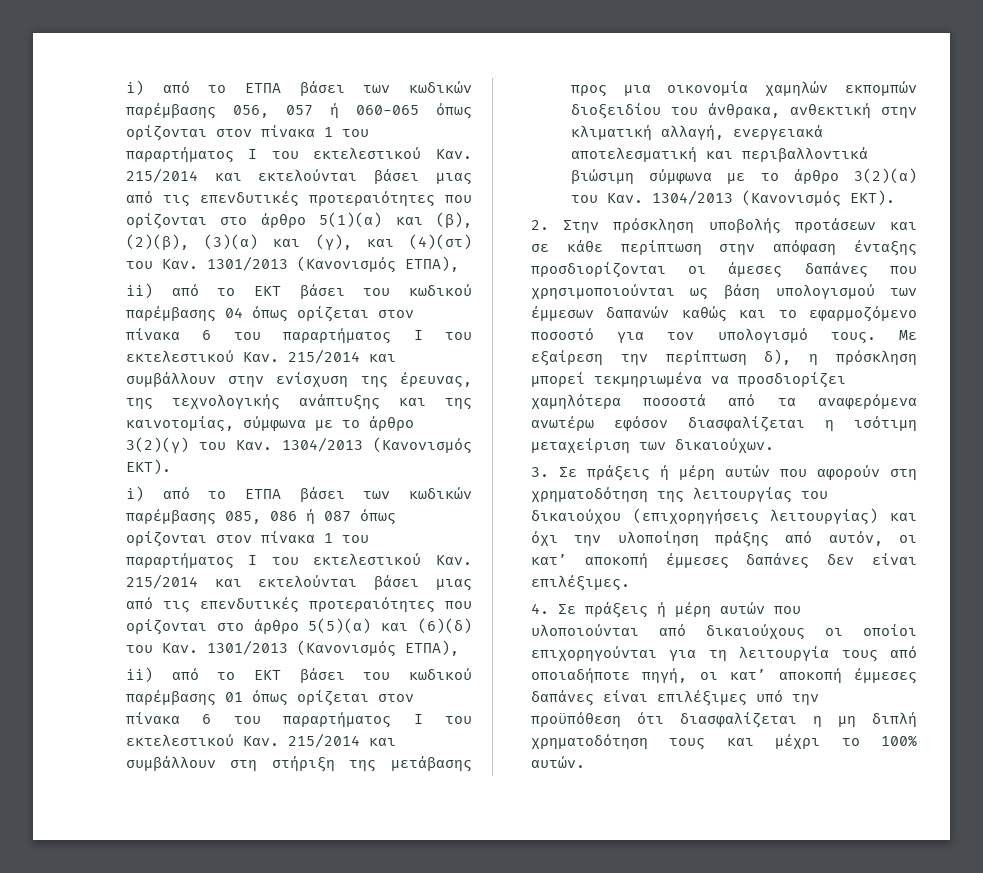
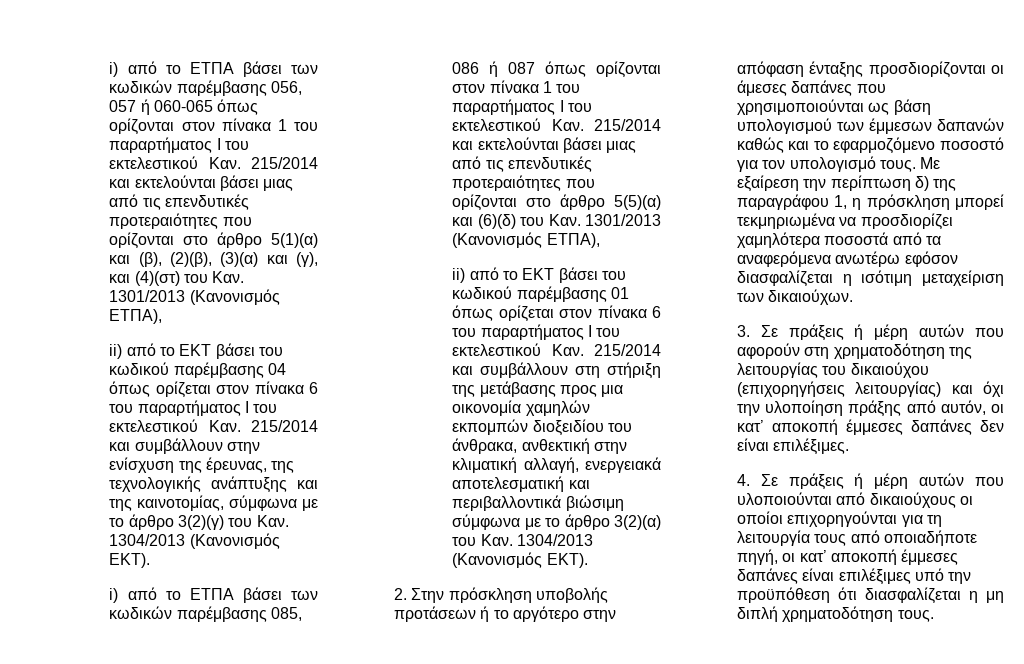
- 2. Στην πρόσκληση υποβολής προτάσεων και σε κάθε περίπτωση στην απόφαση ένταξης προσδιορίζονται οι άμεσες δαπάνες που χρησιμοποιούνται ως βάση υπολογισμού των έμμεσων δαπανών καθώς και το εφαρμοζόμενο ποσοστό για τον υπολογισμό τους.
+ 2. Στην πρόσκληση υποβολής προτάσεων ή το αργότερο στην απόφαση ένταξης προσδιορίζονται οι άμεσες δαπάνες που χρησιμοποιούνται ως βάση υπολογισμού των έμμεσων δαπανών καθώς και το εφαρμοζόμενο ποσοστό για τον υπολογισμό τους.
- Με εξαίρεση την περίπτωση δ), η πρόσκληση μπορεί τεκμηριωμένα να προσδιορίζει χαμηλότερα ποσοστά από τα αναφερόμενα ανωτέρω εφόσον διασφαλίζεται η ισότιμη μεταχείριση των δικαιούχων.
+ Με εξαίρεση την περίπτωση δ) της παραγράφου 1, η πρόσκληση μπορεί τεκμηριωμένα να προσδιορίζει χαμηλότερα ποσοστά από τα αναφερόμενα ανωτέρω εφόσον διασφαλίζεται η ισότιμη μεταχείριση των δικαιούχων.
- 4. Σε πράξεις ή μέρη αυτών που υλοποιούνται από δικαιούχους οι οποίοι επιχορηγούνται για τη λειτουργία τους από οποιαδήποτε πηγή, οι κατ’ αποκοπή έμμεσες δαπάνες είναι επιλέξιμες υπό την προϋπόθεση ότι διασφαλίζεται η μη διπλή χρηματοδότηση τους και μέχρι το 100% αυτών.
+ 4. Σε πράξεις ή μέρη αυτών που υλοποιούνται από δικαιούχους οι οποίοι επιχορηγούνται για τη λειτουργία τους από οποιαδήποτε πηγή, οι κατ’ αποκοπή έμμεσες δαπάνες είναι επιλέξιμες υπό την προϋπόθεση ότι διασφαλίζεται η μη διπλή χρηματοδότηση τους.

